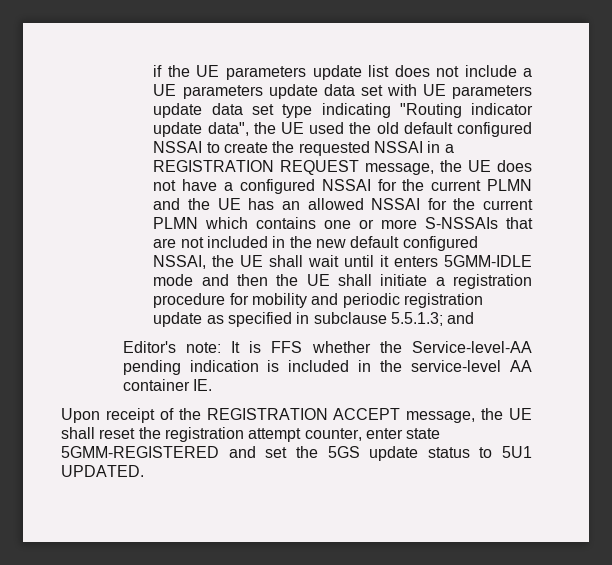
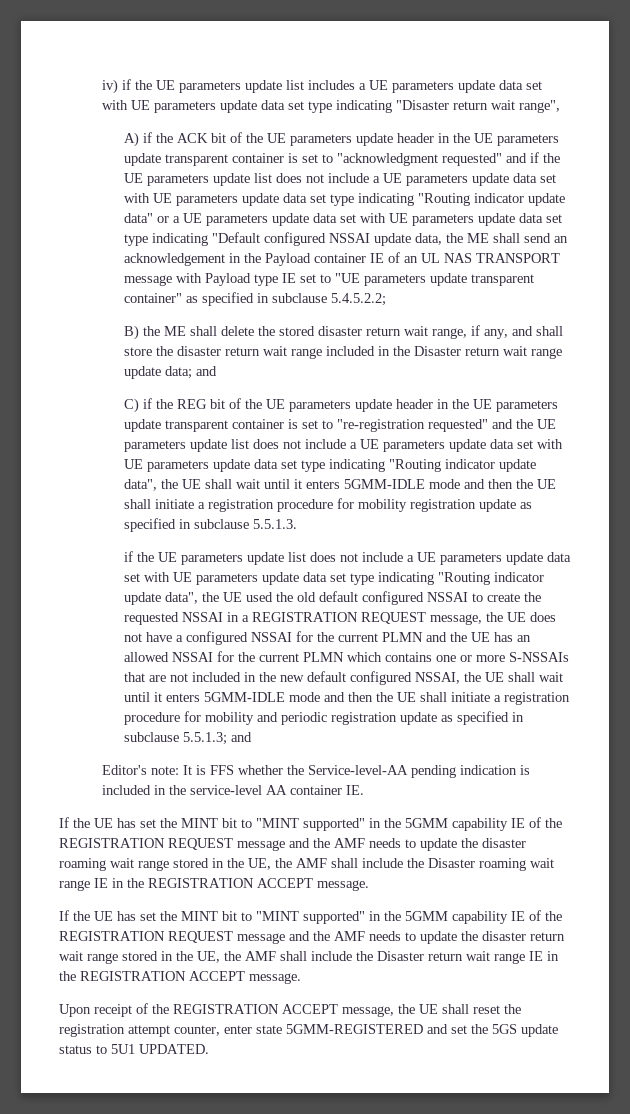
+ iv) if the UE parameters update list includes a UE parameters update data set with UE parameters update data set type indicating "Disaster return wait range",
+ A) if the ACK bit of the UE parameters update header in the UE parameters update transparent container is set to "acknowledgment requested" and if the UE parameters update list does not include a UE parameters update data set with UE parameters update data set type indicating "Routing indicator update data" or a UE parameters update data set with UE parameters update data set type indicating "Default configured NSSAI update data, the ME shall send an acknowledgement in the Payload container IE of an UL NAS TRANSPORT message with Payload type IE set to "UE parameters update transparent container" as specified in subclause 5.4.5.2.2;
+ B) the ME shall delete the stored disaster return wait range, if any, and shall store the disaster return wait range included in the Disaster return wait range update data; and
+ C) if the REG bit of the UE parameters update header in the UE parameters update transparent container is set to "re-registration requested" and the UE parameters update list does not include a UE parameters update data set with UE parameters update data set type indicating "Routing indicator update data", the UE shall wait until it enters 5GMM-IDLE mode and then the UE shall initiate a registration procedure for mobility registration update as specified in subclause 5.5.1.3.
+ If the UE has set the MINT bit to "MINT supported" in the 5GMM capability IE of the REGISTRATION REQUEST message and the AMF needs to update the disaster roaming wait range stored in the UE, the AMF shall include the Disaster roaming wait range IE in the REGISTRATION ACCEPT message.
+ If the UE has set the MINT bit to "MINT supported" in the 5GMM capability IE of the REGISTRATION REQUEST message and the AMF needs to update the disaster return wait range stored in the UE, the AMF shall include the Disaster return wait range IE in the REGISTRATION ACCEPT message.

